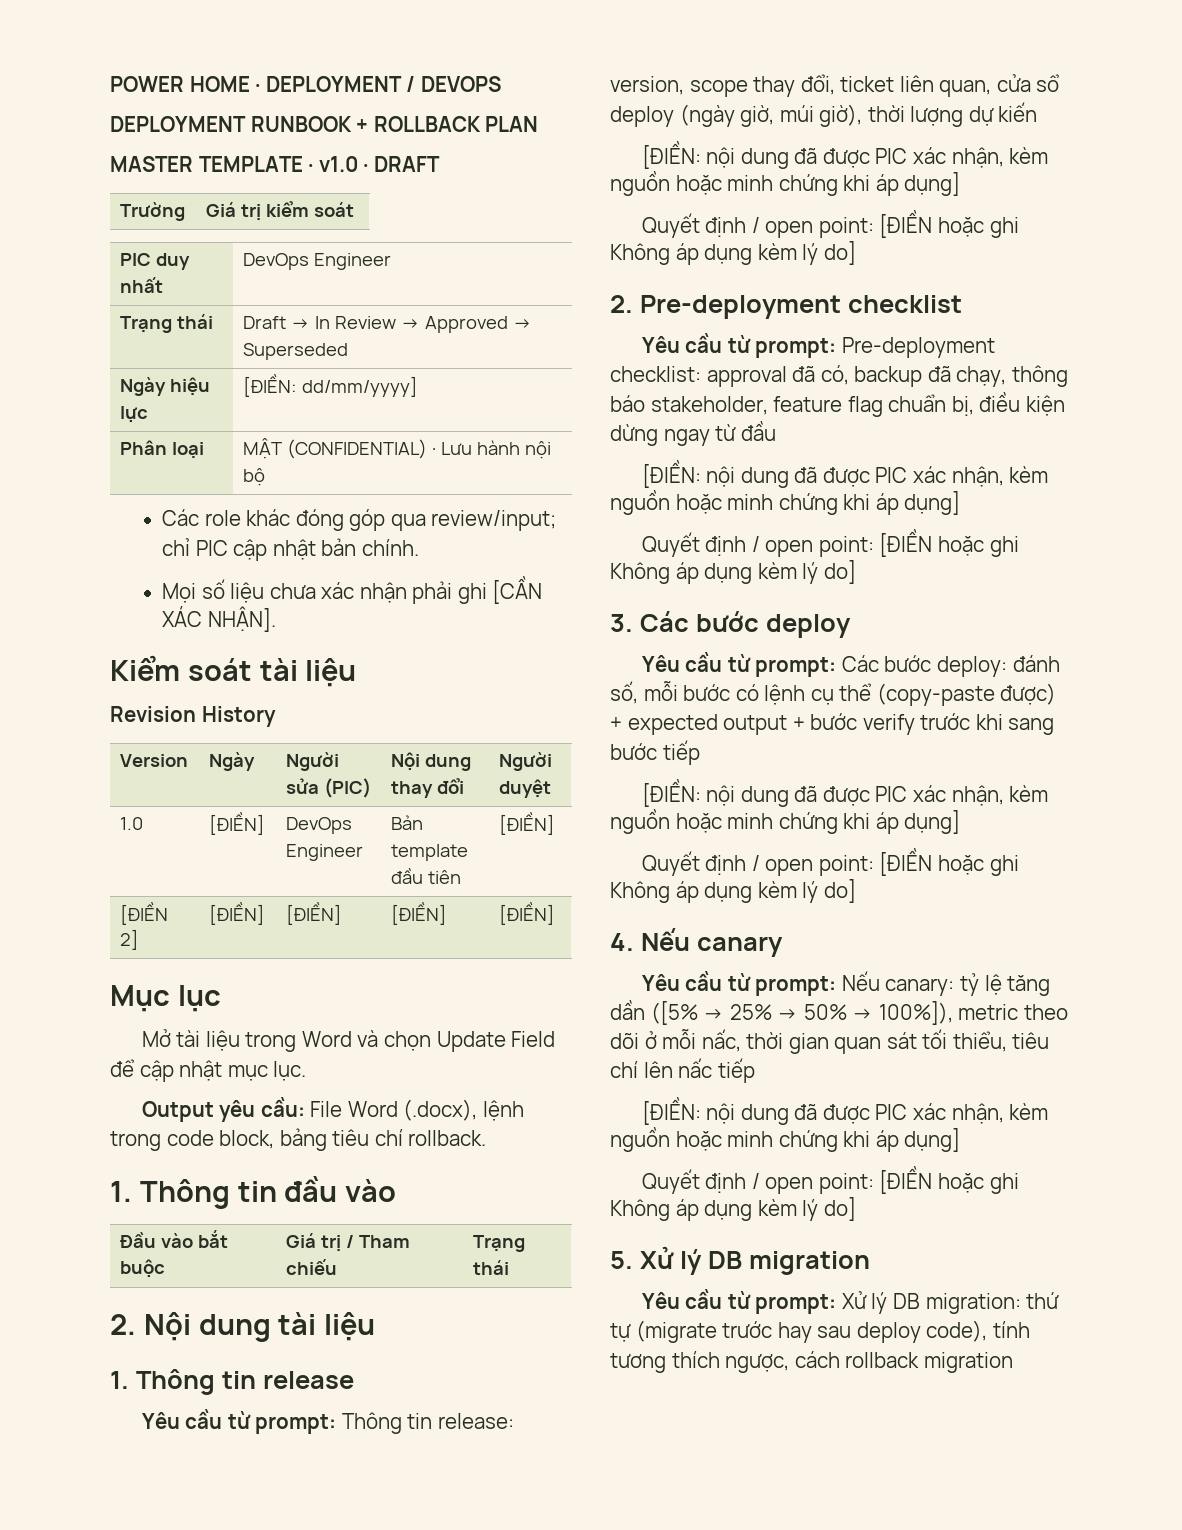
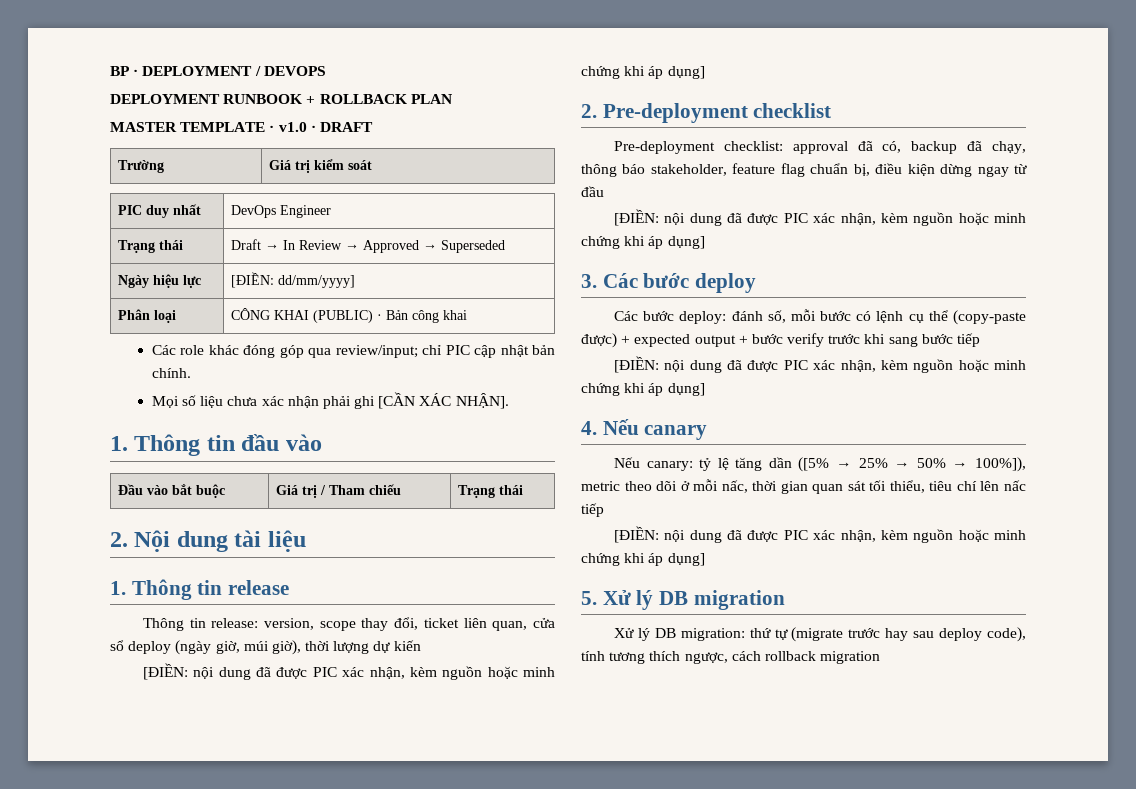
- POWER HOME · DEPLOYMENT / DEVOPS
+ BP · DEPLOYMENT / DEVOPS
- Phân loại | MẬT (CONFIDENTIAL) · Lưu hành nội bộ
+ Phân loại | CÔNG KHAI (PUBLIC) · Bản công khai
- Kiểm soát tài liệu
- Revision History
- Version | Ngày | Người sửa (PIC) | Nội dung thay đổi | Người duyệt
- 1.0 | [ĐIỀN] | DevOps Engineer | Bản template đầu tiên | [ĐIỀN]
- [ĐIỀN 2] | [ĐIỀN] | [ĐIỀN] | [ĐIỀN] | [ĐIỀN]
- Mục lục
- Mở tài liệu trong Word và chọn Update Field để cập nhật mục lục.
- Output yêu cầu: File Word (.docx), lệnh trong code block, bảng tiêu chí rollback.
- Yêu cầu từ prompt: Thông tin release: version, scope thay đổi, ticket liên quan, cửa sổ deploy (ngày giờ, múi giờ), thời lượng dự kiến
+ Thông tin release: version, scope thay đổi, ticket liên quan, cửa sổ deploy (ngày giờ, múi giờ), thời lượng dự kiến
  [ĐIỀN: nội dung đã được PIC xác nhận, kèm nguồn hoặc minh chứng khi áp dụng]
- Quyết định / open point: [ĐIỀN hoặc ghi Không áp dụng kèm lý do]
- Yêu cầu từ prompt: Pre-deployment checklist: approval đã có, backup đã chạy, thông báo stakeholder, feature flag chuẩn bị, điều kiện dừng ngay từ đầu
+ Pre-deployment checklist: approval đã có, backup đã chạy, thông báo stakeholder, feature flag chuẩn bị, điều kiện dừng ngay từ đầu
  [ĐIỀN: nội dung đã được PIC xác nhận, kèm nguồn hoặc minh chứng khi áp dụng]
- Quyết định / open point: [ĐIỀN hoặc ghi Không áp dụng kèm lý do]
- Yêu cầu từ prompt: Các bước deploy: đánh số, mỗi bước có lệnh cụ thể (copy-paste được) + expected output + bước verify trước khi sang bước tiếp
+ Các bước deploy: đánh số, mỗi bước có lệnh cụ thể (copy-paste được) + expected output + bước verify trước khi sang bước tiếp
  [ĐIỀN: nội dung đã được PIC xác nhận, kèm nguồn hoặc minh chứng khi áp dụng]
- Quyết định / open point: [ĐIỀN hoặc ghi Không áp dụng kèm lý do]
- Yêu cầu từ prompt: Nếu canary: tỷ lệ tăng dần ([5% → 25% → 50% → 100%]), metric theo dõi ở mỗi nấc, thời gian quan sát tối thiểu, tiêu chí lên nấc tiếp
+ Nếu canary: tỷ lệ tăng dần ([5% → 25% → 50% → 100%]), metric theo dõi ở mỗi nấc, thời gian quan sát tối thiểu, tiêu chí lên nấc tiếp
  [ĐIỀN: nội dung đã được PIC xác nhận, kèm nguồn hoặc minh chứng khi áp dụng]
- Quyết định / open point: [ĐIỀN hoặc ghi Không áp dụng kèm lý do]
- Yêu cầu từ prompt: Xử lý DB migration: thứ tự (migrate trước hay sau deploy code), tính tương thích ngược, cách rollback migration
+ Xử lý DB migration: thứ tự (migrate trước hay sau deploy code), tính tương thích ngược, cách rollback migration

